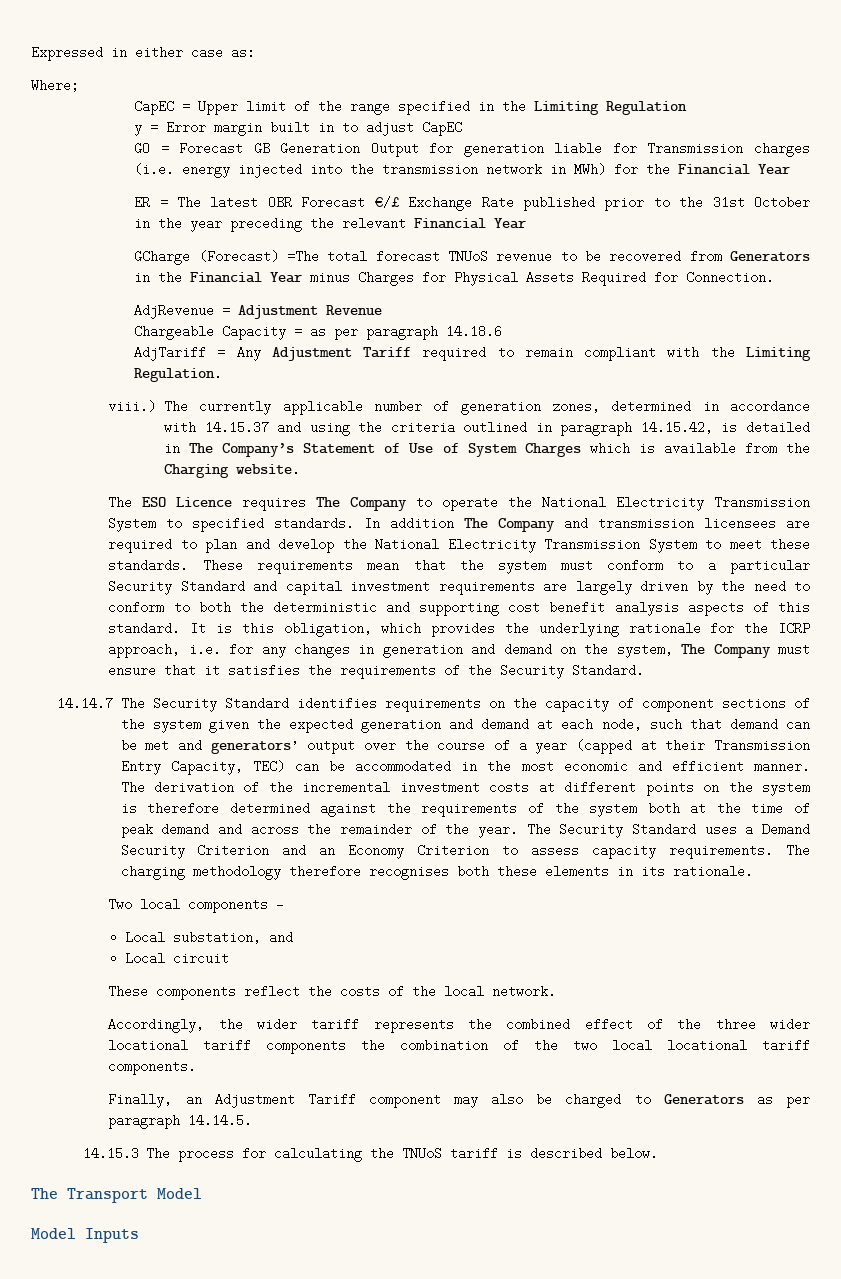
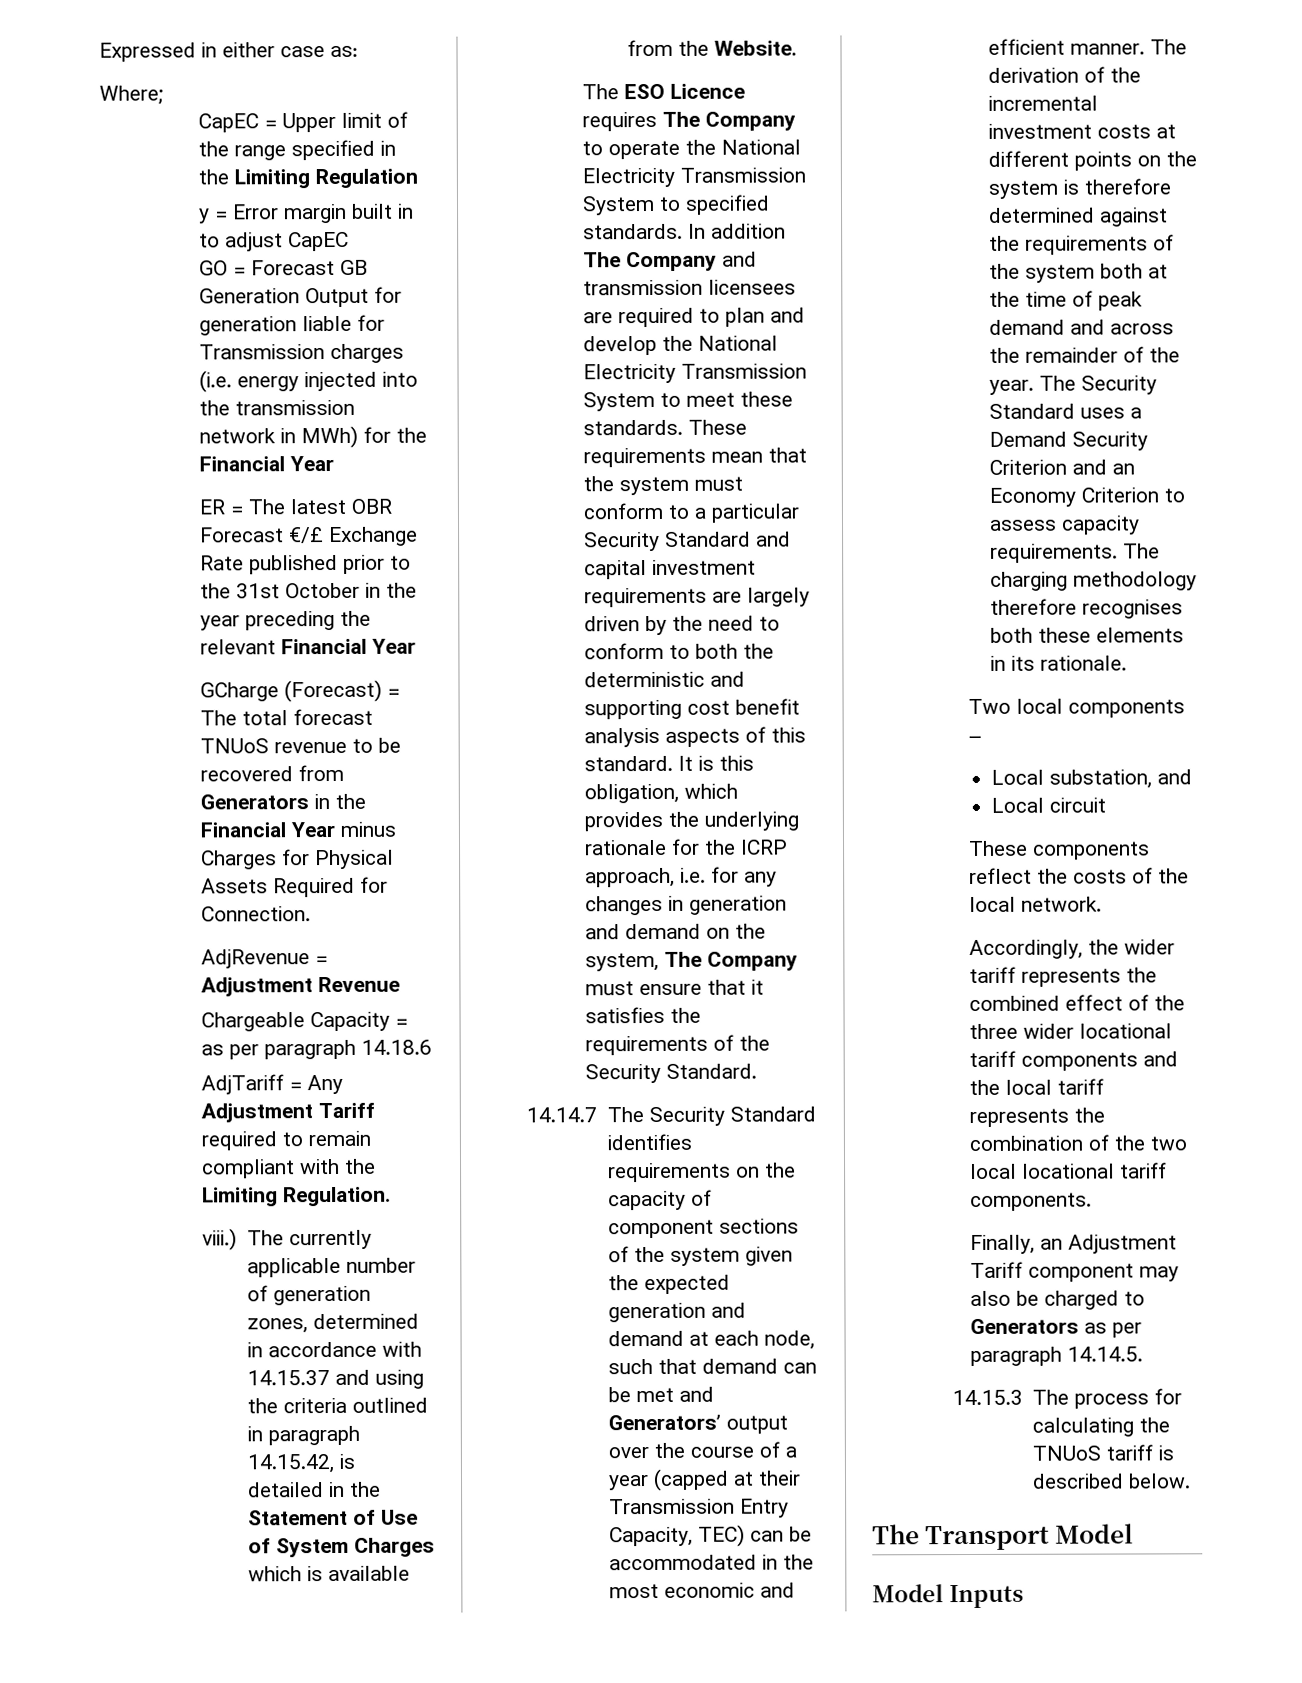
- GCharge (Forecast) =The total forecast TNUoS revenue to be recovered from Generators in the Financial Year minus Charges for Physical Assets Required for Connection.
+ GCharge (Forecast) = The total forecast TNUoS revenue to be recovered from Generators in the Financial Year minus Charges for Physical Assets Required for Connection.
- The currently applicable number of generation zones, determined in accordance with 14.15.37 and using the criteria outlined in paragraph 14.15.42, is detailed in The Company’s Statement of Use of System Charges which is available from the Charging website.
+ The currently applicable number of generation zones, determined in accordance with 14.15.37 and using the criteria outlined in paragraph 14.15.42, is detailed in the Statement of Use of System Charges which is available from the Website.
- 14.14.7 The Security Standard identifies requirements on the capacity of component sections of the system given the expected generation and demand at each node, such that demand can be met and generators’ output over the course of a year (capped at their Transmission Entry Capacity, TEC) can be accommodated in the most economic and efficient manner.
+ 14.14.7 The Security Standard identifies requirements on the capacity of component sections of the system given the expected generation and demand at each node, such that demand can be met and Generators’ output over the course of a year (capped at their Transmission Entry Capacity, TEC) can be accommodated in the most economic and efficient manner.
- Accordingly, the wider tariff represents the combined effect of the three wider locational tariff components the combination of the two local locational tariff components.
+ Accordingly, the wider tariff represents the combined effect of the three wider locational tariff components and the local tariff represents the combination of the two local locational tariff components.

